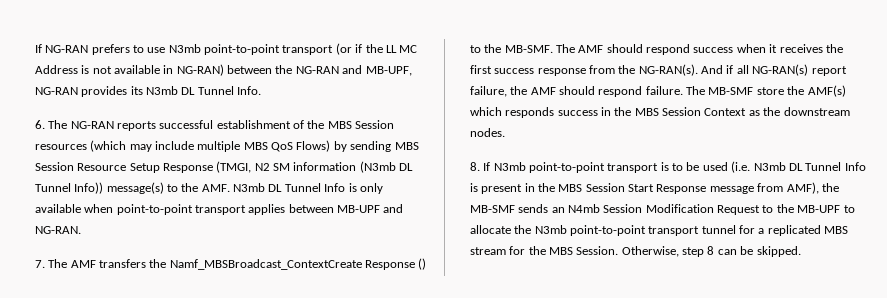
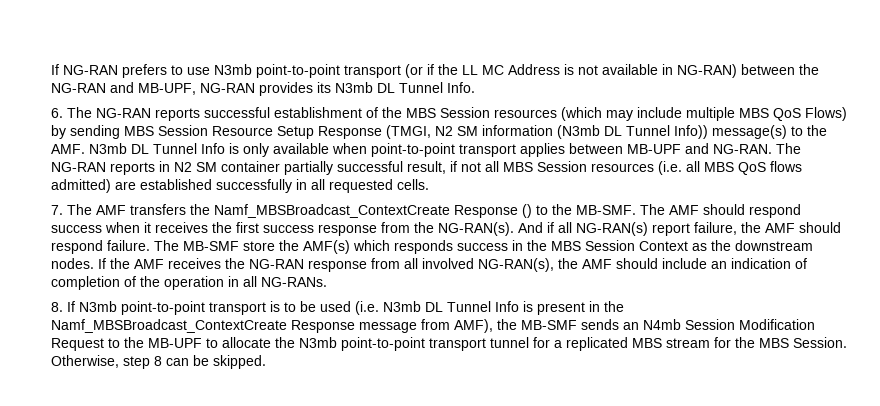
+ The NG-RAN reports in N2 SM container partially successful result, if not all MBS Session resources (i.e. all MBS QoS flows admitted) are established successfully in all requested cells.
+ If the AMF receives the NG-RAN response from all involved NG-RAN(s), the AMF should include an indication of completion of the operation in all NG-RANs.
- 8. If N3mb point-to-point transport is to be used (i.e. N3mb DL Tunnel Info is present in the MBS Session Start Response message from AMF), the MB-SMF sends an N4mb Session Modification Request to the MB-UPF to allocate the N3mb point-to-point transport tunnel for a replicated MBS stream for the MBS Session.
+ 8. If N3mb point-to-point transport is to be used (i.e. N3mb DL Tunnel Info is present in the Namf_MBSBroadcast_ContextCreate Response message from AMF), the MB-SMF sends an N4mb Session Modification Request to the MB-UPF to allocate the N3mb point-to-point transport tunnel for a replicated MBS stream for the MBS Session.

